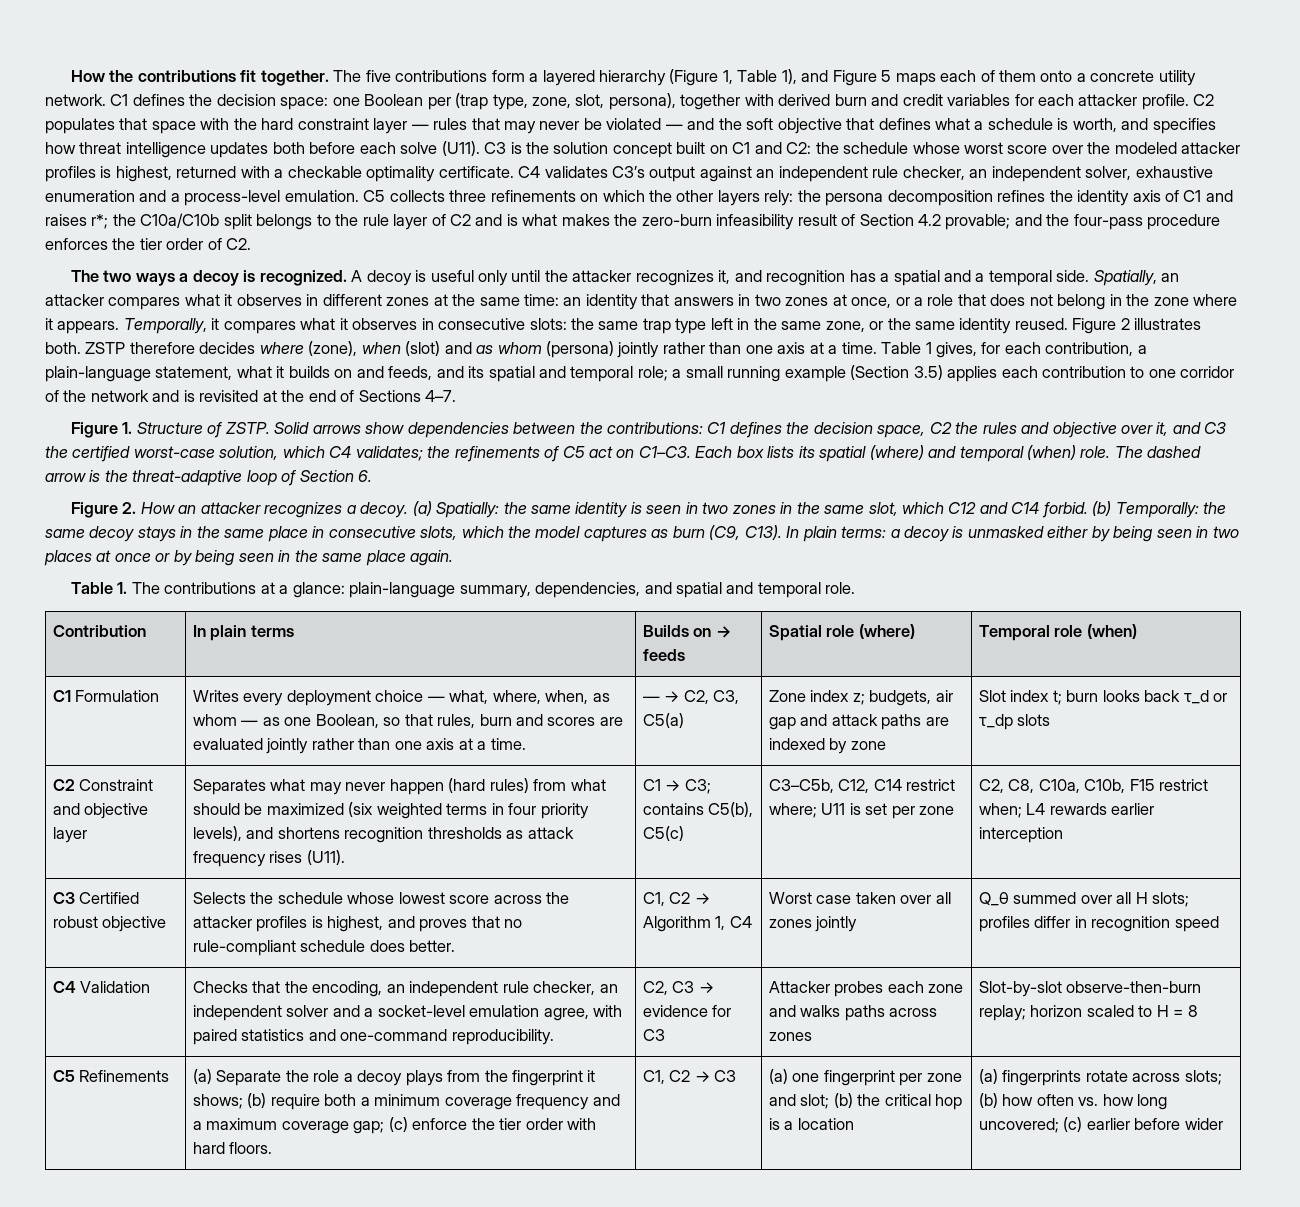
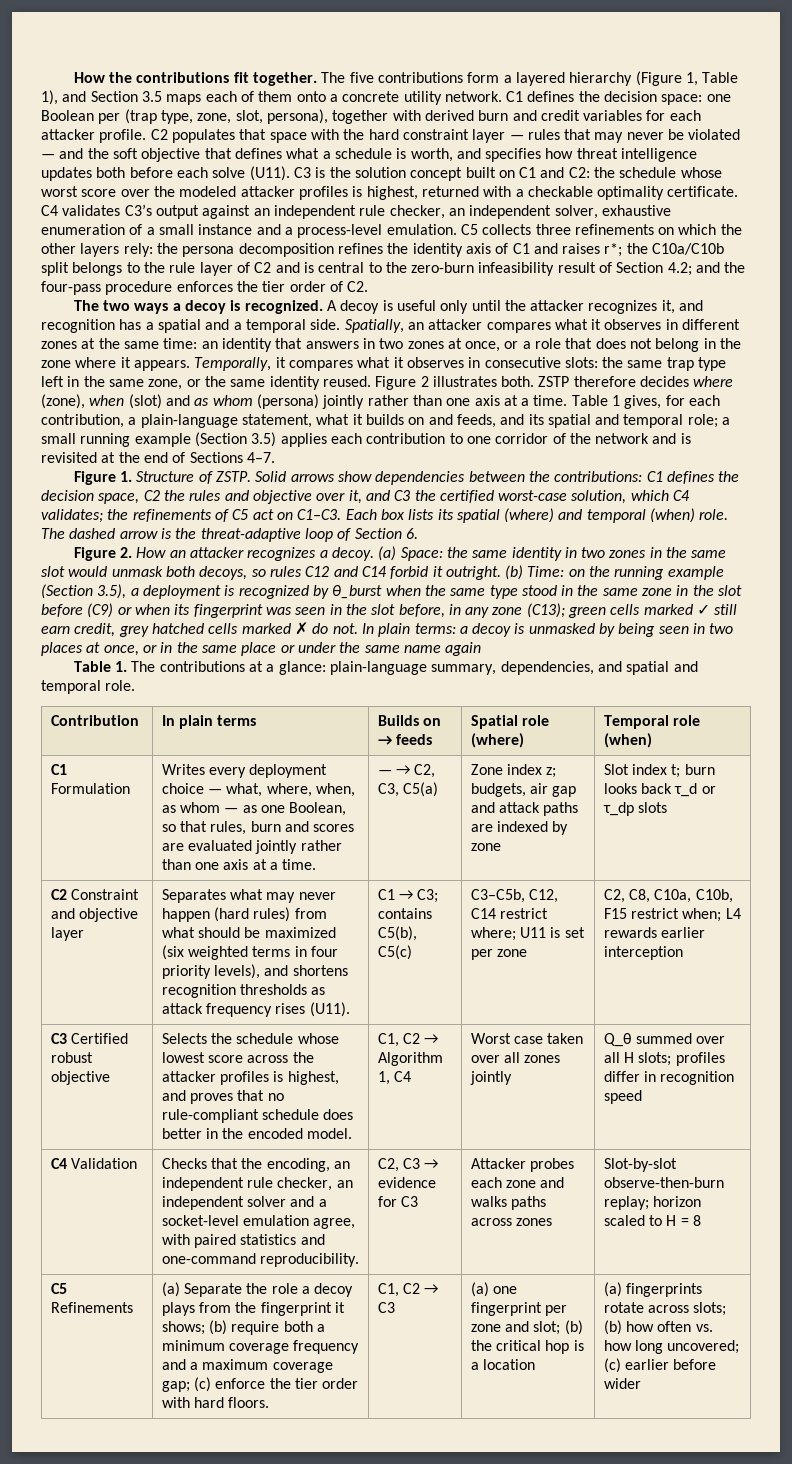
- The five contributions form a layered hierarchy (Figure 1, Table 1), and Figure 5 maps each of them onto a concrete utility network.
+ The five contributions form a layered hierarchy (Figure 1, Table 1), and Section 3.5 maps each of them onto a concrete utility network.
- C4 validates C3’s output against an independent rule checker, an independent solver, exhaustive enumeration and a process-level emulation.
+ C4 validates C3’s output against an independent rule checker, an independent solver, exhaustive enumeration of a small instance and a process-level emulation.
- C5 collects three refinements on which the other layers rely: the persona decomposition refines the identity axis of C1 and raises r*; the C10a/C10b split belongs to the rule layer of C2 and is what makes the zero-burn infeasibility result of Section 4.2 provable; and the four-pass procedure enforces the tier order of C2.
+ C5 collects three refinements on which the other layers rely: the persona decomposition refines the identity axis of C1 and raises r*; the C10a/C10b split belongs to the rule layer of C2 and is central to the zero-burn infeasibility result of Section 4.2; and the four-pass procedure enforces the tier order of C2.
- (a) Spatially: the same identity is seen in two zones in the same slot, which C12 and C14 forbid. (b) Temporally: the same decoy stays in the same place in consecutive slots, which the model captures as burn (C9, C13).
+ (a) Space: the same identity in two zones in the same slot would unmask both decoys, so rules C12 and C14 forbid it outright. (b) Time: on the running example (Section 3.5), a deployment is recognized by θ_burst when the same type stood in the same zone in the slot before (C9) or when its fingerprint was seen in the slot before, in any zone (C13); green cells marked ✓ still earn credit, grey hatched cells marked ✗ do not.
- In plain terms: a decoy is unmasked either by being seen in two places at once or by being seen in the same place again.
+ In plain terms: a decoy is unmasked by being seen in two places at once, or in the same place or under the same name again
- Selects the schedule whose lowest score across the attacker profiles is highest, and proves that no rule-compliant schedule does better.
+ Selects the schedule whose lowest score across the attacker profiles is highest, and proves that no rule-compliant schedule does better in the encoded model.

